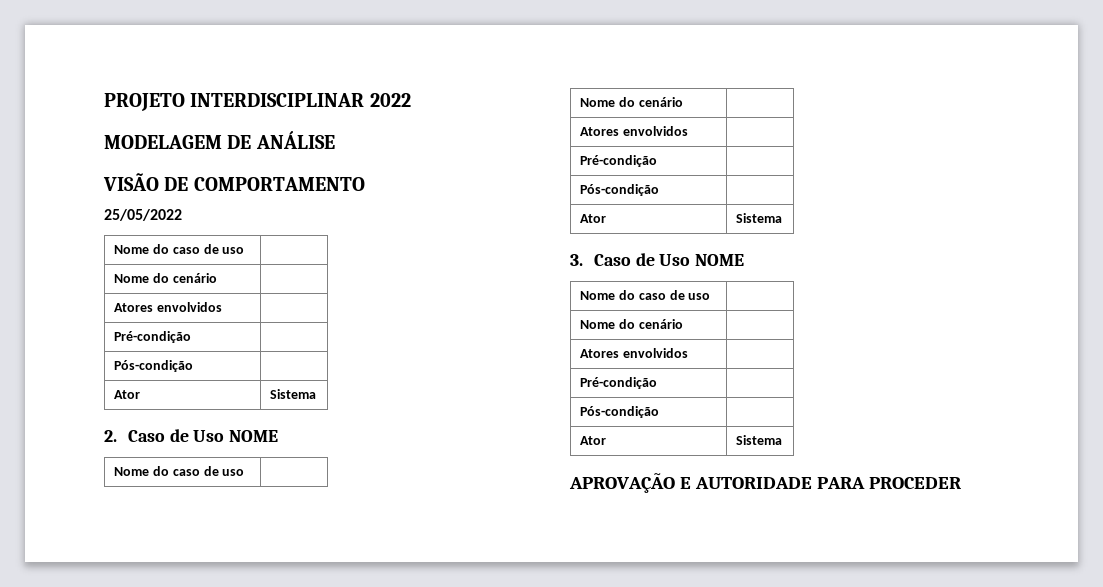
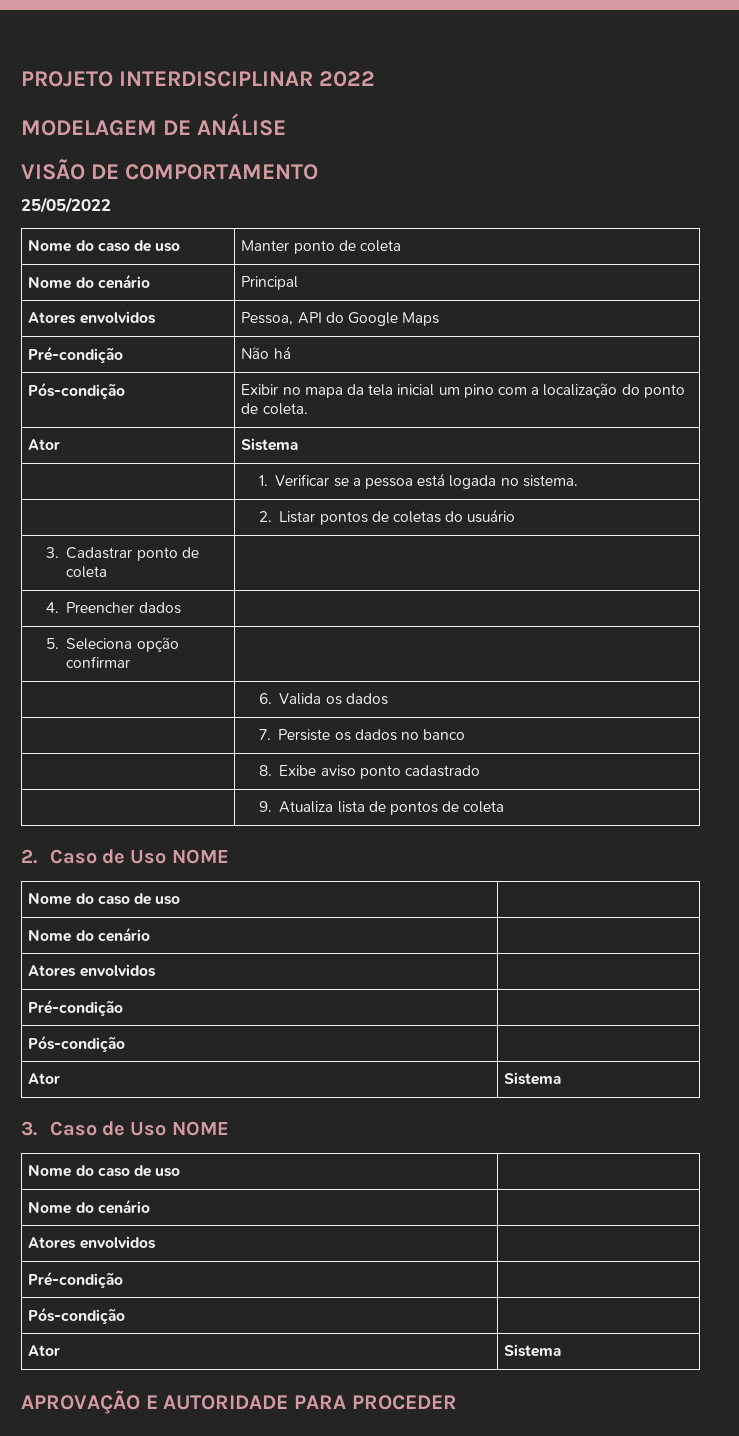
  25/05/2022
- Nome do caso de uso |
- Nome do cenário |
- Atores envolvidos |
- Pré-condição |
- Pós-condição |
+ Nome do caso de uso | Manter ponto de coleta
+ Nome do cenário | Principal
+ Atores envolvidos | Pessoa, API do Google Maps
+ Pré-condição | Não há
+ Pós-condição | Exibir no mapa da tela inicial um pino com a localização do ponto de coleta.
  Ator | Sistema
+ | 1. Verificar se a pessoa está logada no sistema.
+ | 2. Listar pontos de coletas do usuário
+ 3. Cadastrar ponto de coleta |
+ 4. Preencher dados |
+ 5. Seleciona opção confirmar |
+ | 6. Valida os dados
+ | 7. Persiste os dados no banco
+ | 8. Exibe aviso ponto cadastrado
+ | 9. Atualiza lista de pontos de coleta

